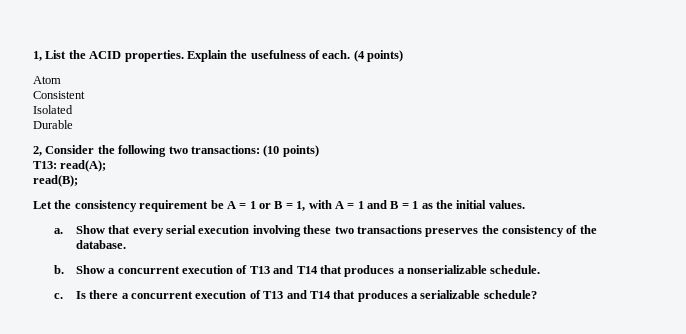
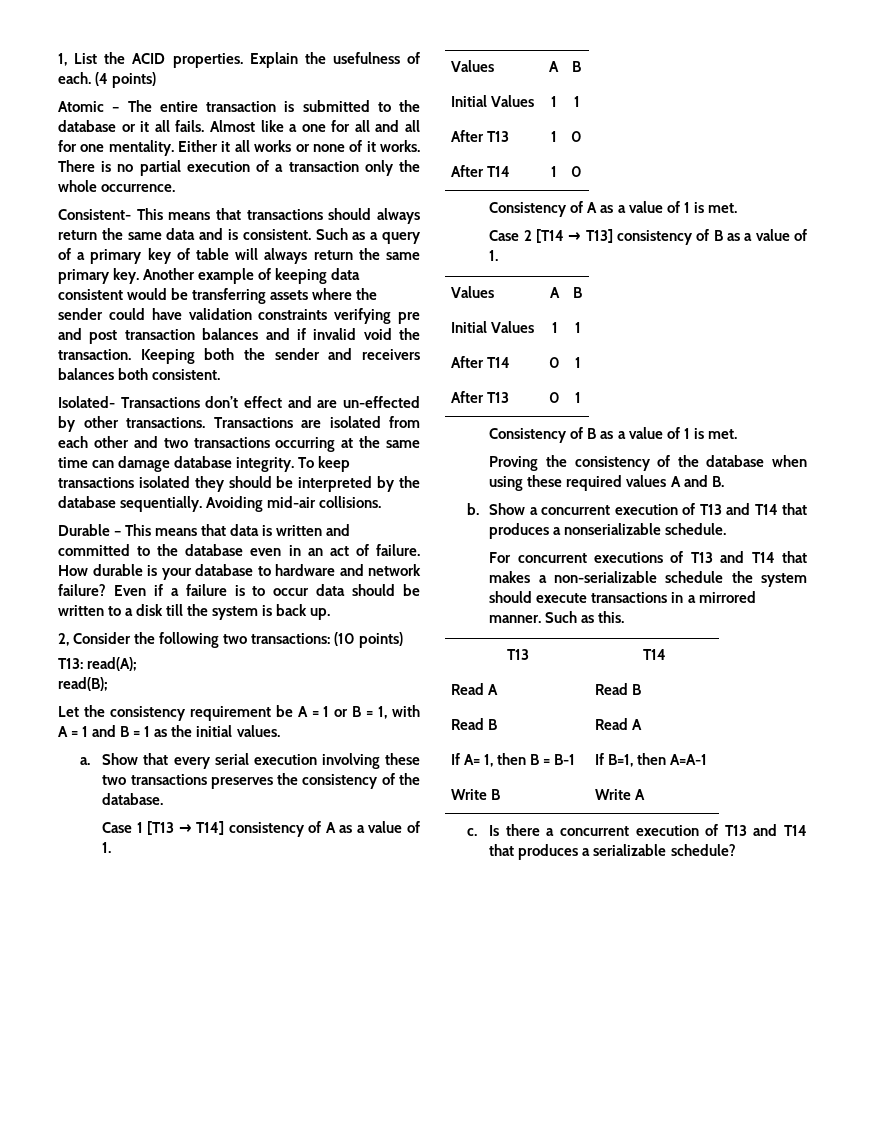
- Atom
- Consistent
- Isolated
- Durable
+ Atomic – The entire transaction is submitted to the database or it all fails. Almost like a one for all and all for one mentality. Either it all works or none of it works. There is no partial execution of a transaction only the whole occurrence.
+ Consistent- This means that transactions should always return the same data and is consistent. Such as a query of a primary key of table will always return the same primary key. Another example of keeping data consistent would be transferring assets where the sender could have validation constraints verifying pre and post transaction balances and if invalid void the transaction. Keeping both the sender and receivers balances both consistent.
+ Isolated- Transactions don’t effect and are un-effected by other transactions. Transactions are isolated from each other and two transactions occurring at the same time can damage database integrity. To keep transactions isolated they should be interpreted by the database sequentially. Avoiding mid-air collisions.
+ Durable – This means that data is written and committed to the database even in an act of failure. How durable is your database to hardware and network failure? Even if a failure is to occur data should be written to a disk till the system is back up.
+ Case 1 [T13 → T14] consistency of A as a value of 1.
+ Values | A | B
+ Initial Values | 1 | 1
+ After T13 | 1 | 0
+ After T14 | 1 | 0
+ Consistency of A as a value of 1 is met.
+ Case 2 [T14 → T13] consistency of B as a value of 1.
+ Values | A | B
+ Initial Values | 1 | 1
+ After T14 | 0 | 1
+ After T13 | 0 | 1
+ Consistency of B as a value of 1 is met.
+ Proving the consistency of the database when using these required values A and B.
+ For concurrent executions of T13 and T14 that makes a non-serializable schedule the system should execute transactions in a mirrored manner. Such as this.
+ T13 | T14
+ Read A | Read B
+ Read B | Read A
+ If A= 1, then B = B-1 | If B=1, then A=A-1
+ Write B | Write A

